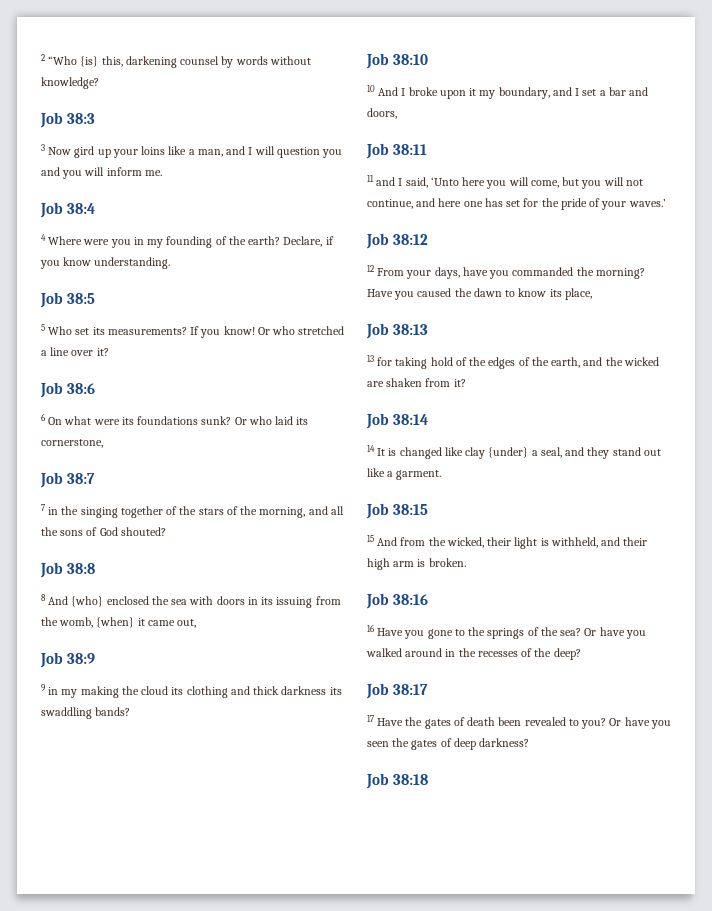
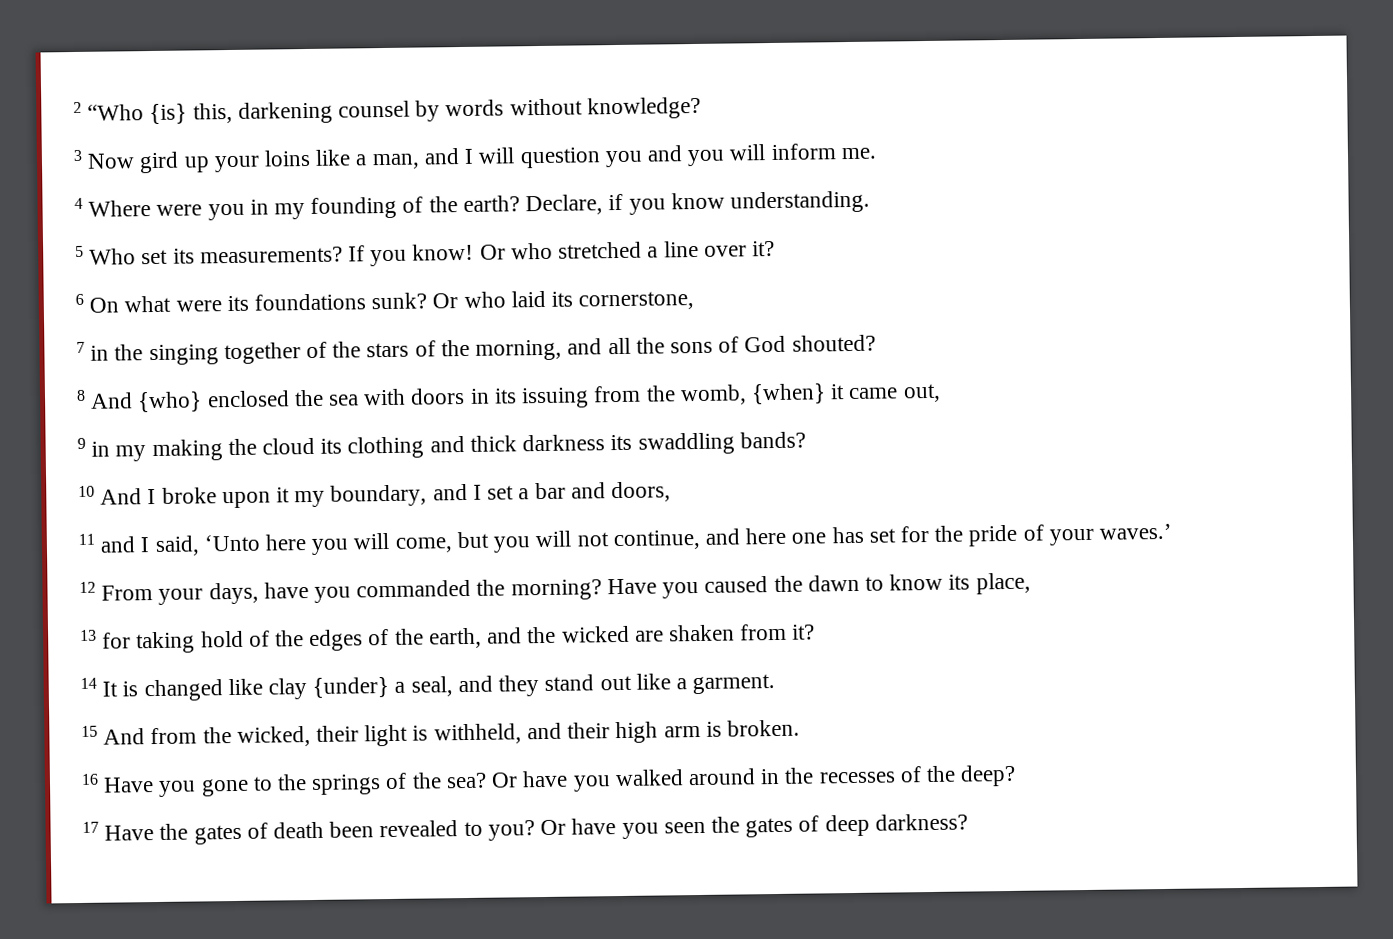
- Job 38:3
- Job 38:4
- Job 38:5
- Job 38:6
- Job 38:7
- Job 38:8
- Job 38:9
- Job 38:10
- Job 38:11
- Job 38:12
- Job 38:13
- Job 38:14
- Job 38:15
- Job 38:16
- Job 38:17
- Job 38:18

